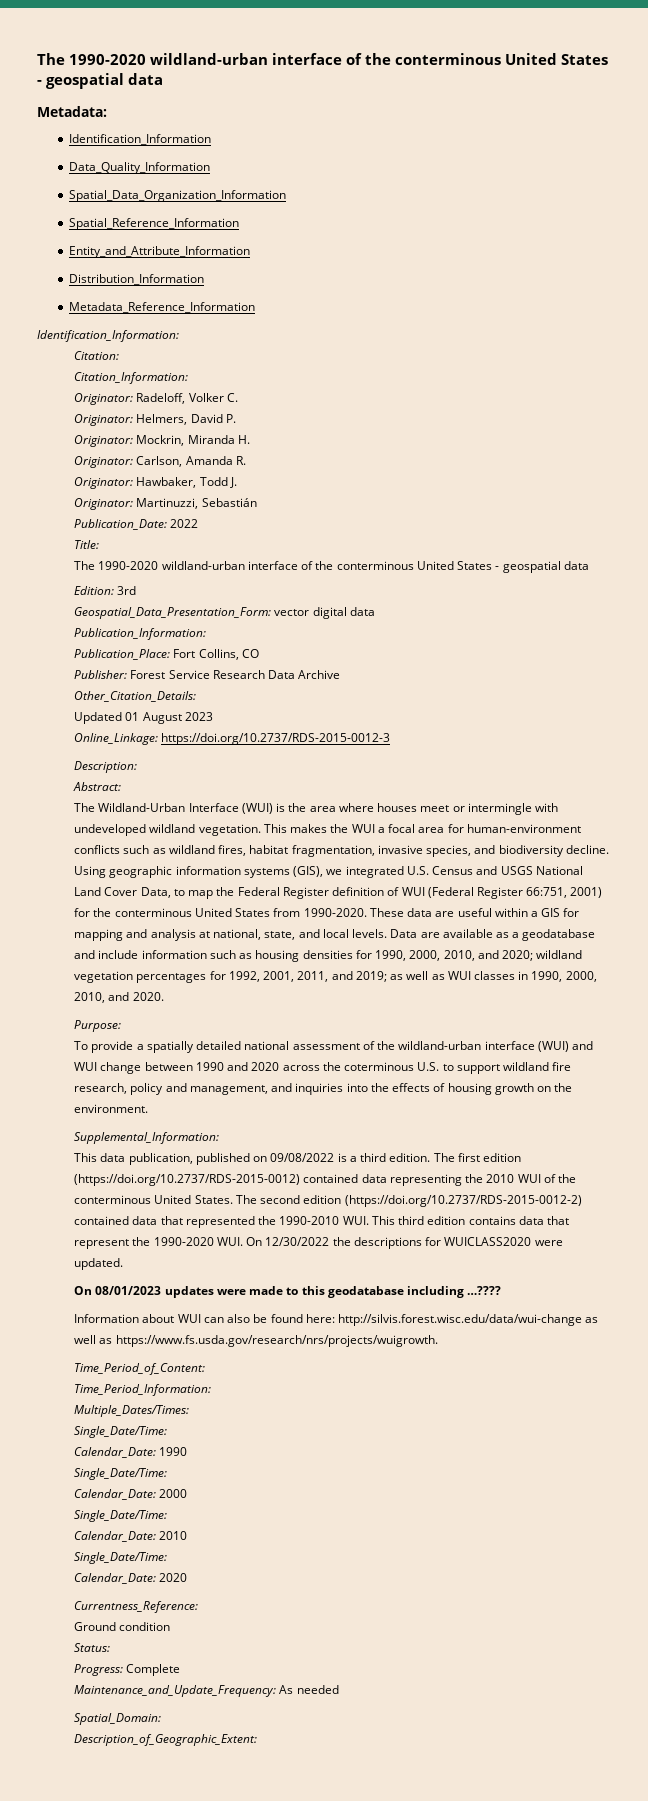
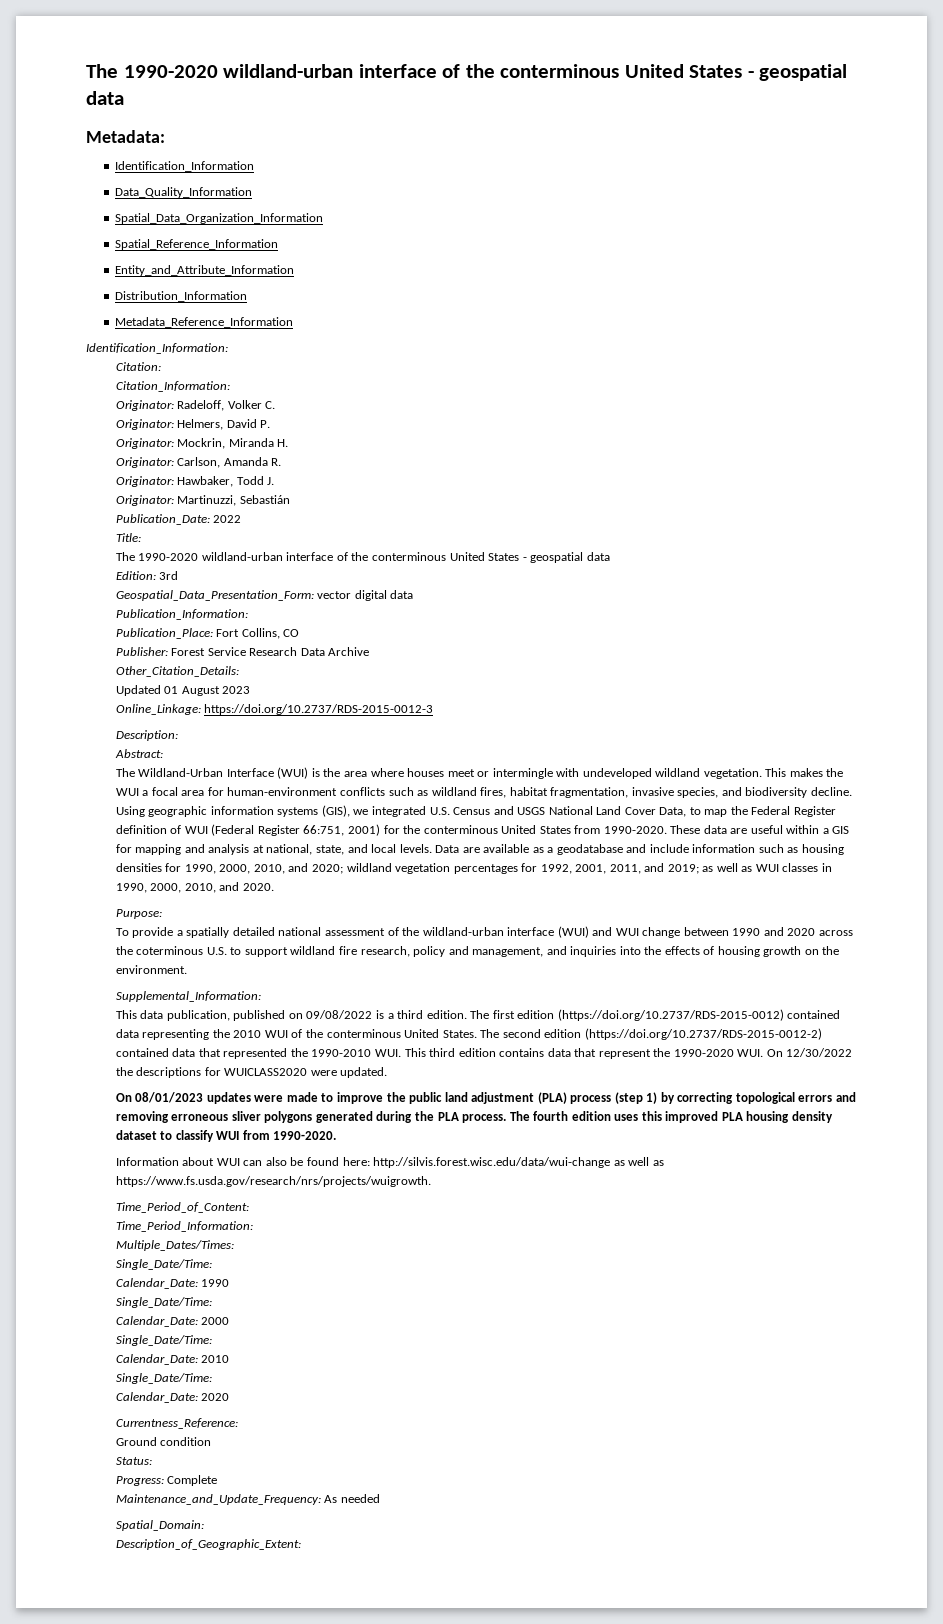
- On 08/01/2023 updates were made to this geodatabase including …????
+ On 08/01/2023 updates were made to improve the public land adjustment (PLA) process (step 1) by correcting topological errors and removing erroneous sliver polygons generated during the PLA process. The fourth edition uses this improved PLA housing density dataset to classify WUI from 1990-2020.

